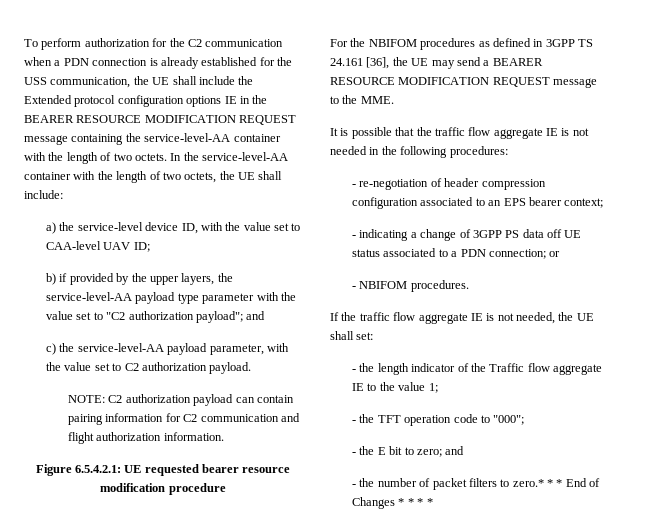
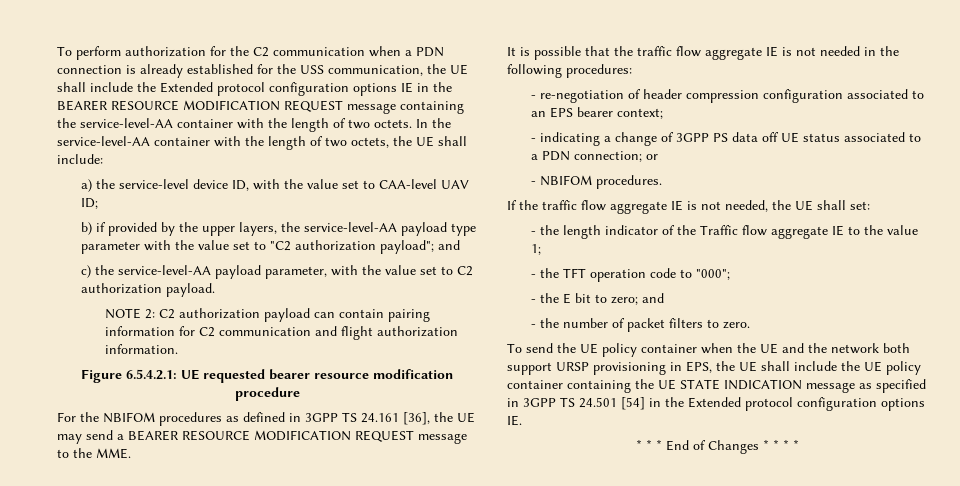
- NOTE: C2 authorization payload can contain pairing information for C2 communication and flight authorization information.
+ NOTE 2: C2 authorization payload can contain pairing information for C2 communication and flight authorization information.
- - the number of packet filters to zero.* * * End of Changes * * * *
+ - the number of packet filters to zero.
+ To send the UE policy container when the UE and the network both support URSP provisioning in EPS, the UE shall include the UE policy container containing the UE STATE INDICATION message as specified in 3GPP TS 24.501 [54] in the Extended protocol configuration options IE.
+ * * * End of Changes * * * *

